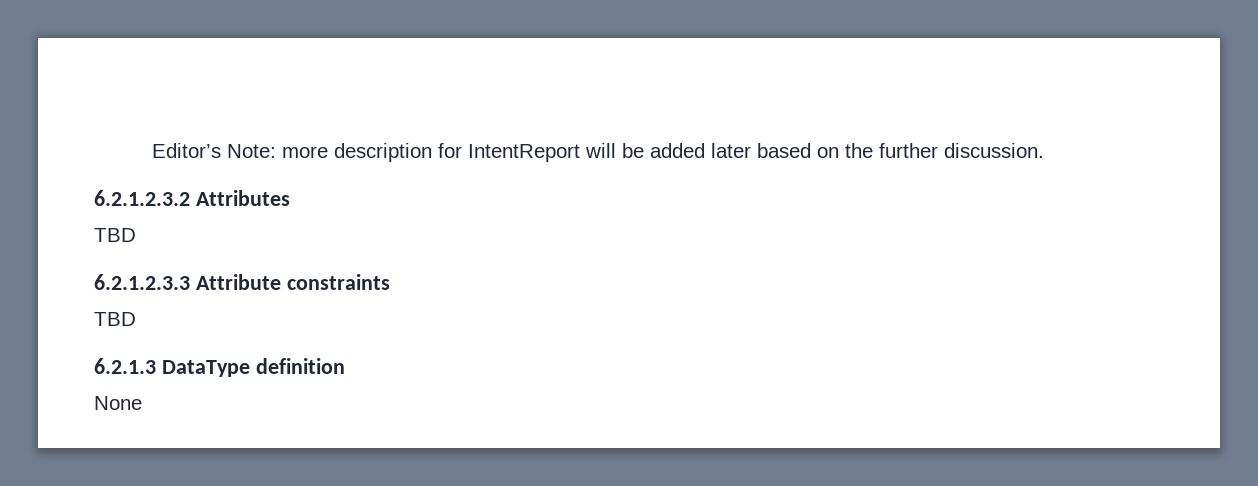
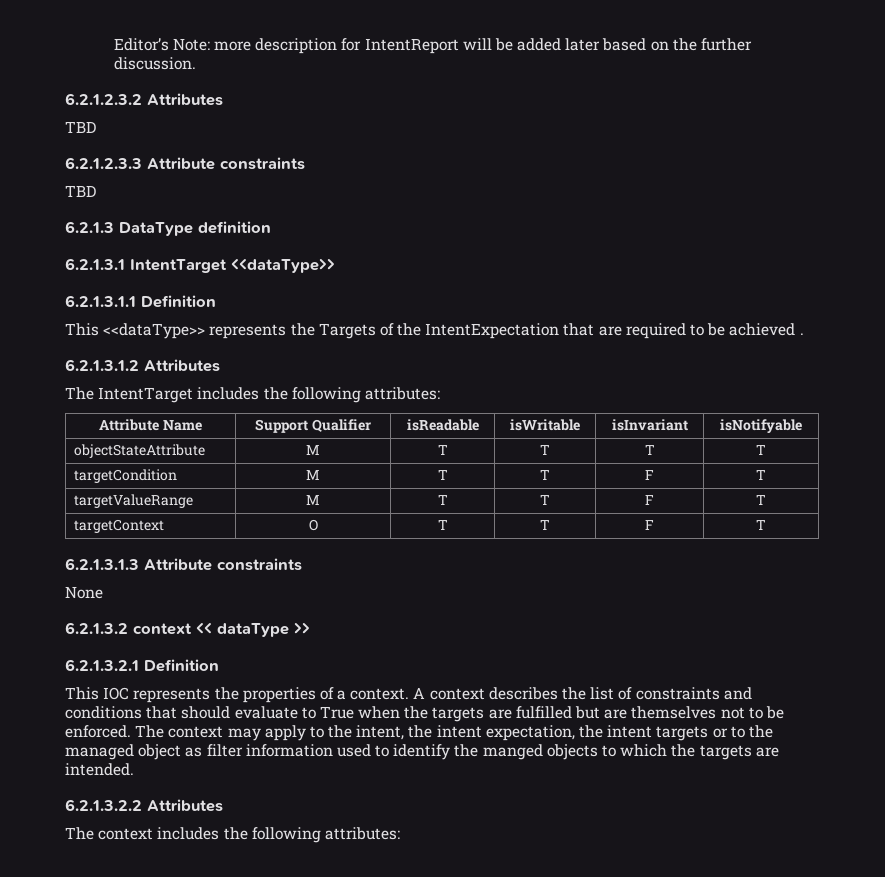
+ 6.2.1.3.1 IntentTarget <<dataType>>
+ 6.2.1.3.1.1 Definition
+ This <<dataType>> represents the Targets of the IntentExpectation that are required to be achieved .
+ 6.2.1.3.1.2 Attributes
+ The IntentTarget includes the following attributes:
+ Attribute Name | Support Qualifier | isReadable | isWritable | isInvariant | isNotifyable
+ objectStateAttribute | M | T | T | T | T
+ targetCondition | M | T | T | F | T
+ targetValueRange | M | T | T | F | T
+ targetContext | O | T | T | F | T
+ 6.2.1.3.1.3 Attribute constraints
  None
+ 6.2.1.3.2 context << dataType >>
+ 6.2.1.3.2.1 Definition
+ This IOC represents the properties of a context. A context describes the list of constraints and conditions that should evaluate to True when the targets are fulfilled but are themselves not to be enforced. The context may apply to the intent, the intent expectation, the intent targets or to the managed object as filter information used to identify the manged objects to which the targets are intended.
+ 6.2.1.3.2.2 Attributes
+ The context includes the following attributes:

